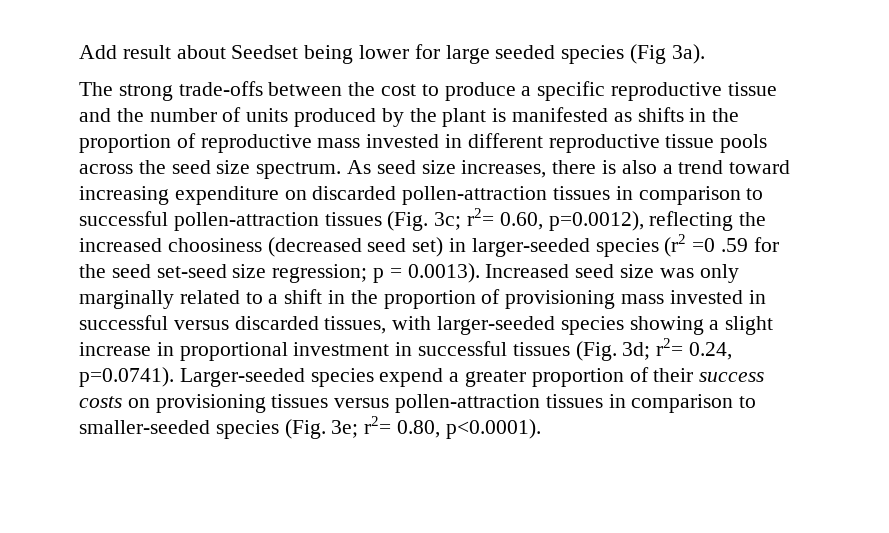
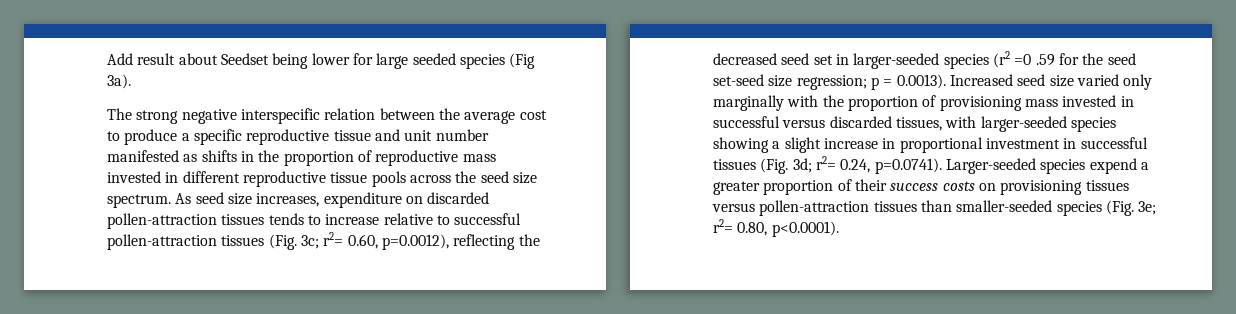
- The strong trade-offs between the cost to produce a specific reproductive tissue and the number of units produced by the plant is manifested as shifts in the proportion of reproductive mass invested in different reproductive tissue pools across the seed size spectrum.
+ The strong negative interspecific relation between the average cost to produce a specific reproductive tissue and unit number manifested as shifts in the proportion of reproductive mass invested in different reproductive tissue pools across the seed size spectrum.
- As seed size increases, there is also a trend toward increasing expenditure on discarded pollen-attraction tissues in comparison to successful pollen-attraction tissues (Fig. 3c;
+ As seed size increases, expenditure on discarded pollen-attraction tissues tends to increase relative to successful pollen-attraction tissues (Fig. 3c;
- r2= 0.60, p=0.0012), reflecting the increased choosiness (decreased seed set) in larger-seeded species (r2 =0 .59 for the seed set-seed size regression;
+ r2= 0.60, p=0.0012), reflecting the decreased seed set in larger-seeded species (r2 =0 .59 for the seed set-seed size regression;
- p = 0.0013). Increased seed size was only marginally related to a shift in the proportion of provisioning mass invested in successful versus discarded tissues, with larger-seeded species showing a slight increase in proportional investment in successful tissues (Fig. 3d;
+ p = 0.0013). Increased seed size varied only marginally with the proportion of provisioning mass invested in successful versus discarded tissues, with larger-seeded species showing a slight increase in proportional investment in successful tissues (Fig. 3d;
- r2= 0.24, p=0.0741). Larger-seeded species expend a greater proportion of their success costs on provisioning tissues versus pollen-attraction tissues in comparison to smaller-seeded species (Fig. 3e;
+ r2= 0.24, p=0.0741). Larger-seeded species expend a greater proportion of their success costs on provisioning tissues versus pollen-attraction tissues than smaller-seeded species (Fig. 3e;

